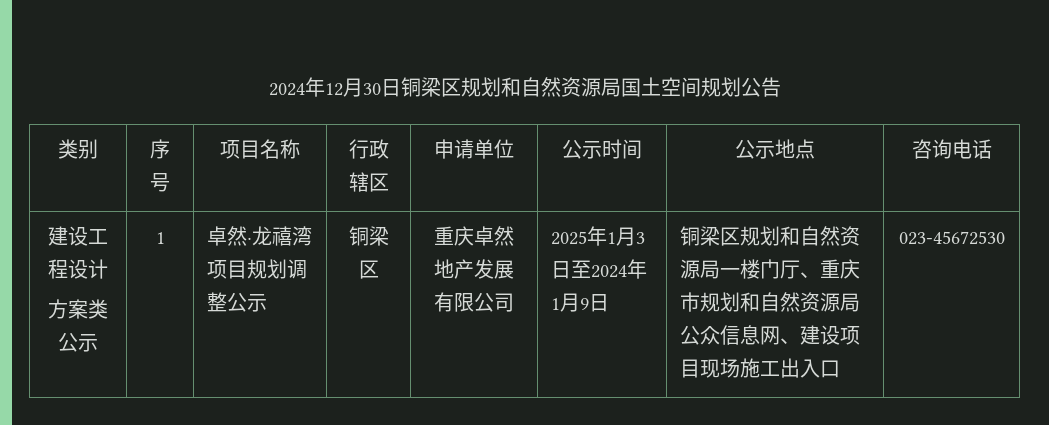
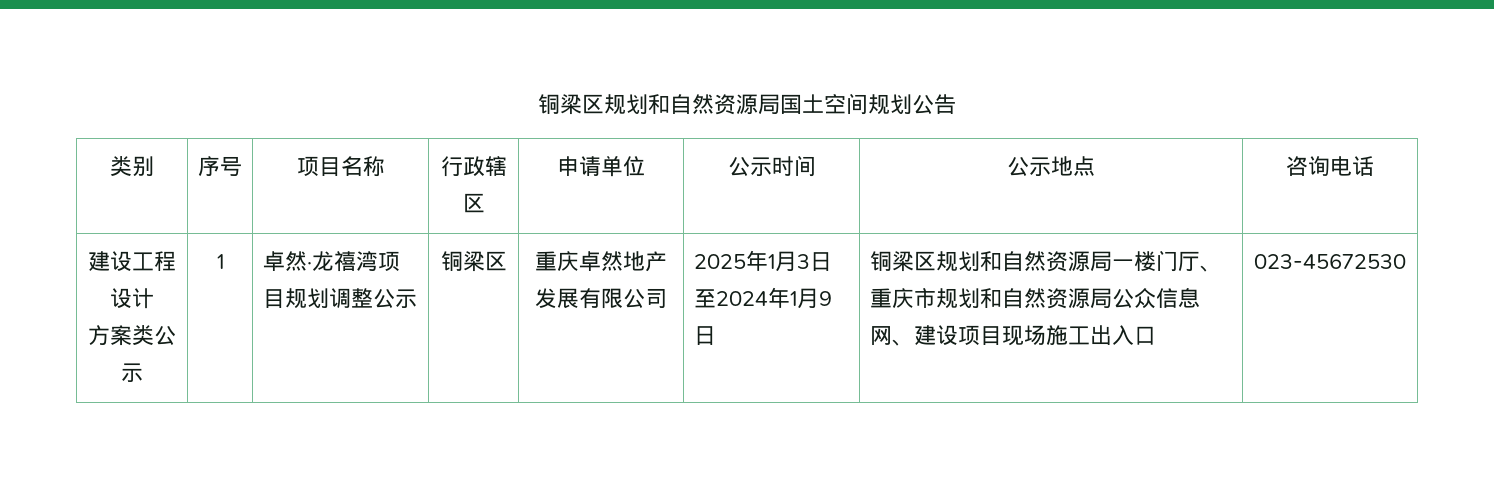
- 2024年12月30日铜梁区规划和自然资源局国土空间规划公告
+ 铜梁区规划和自然资源局国土空间规划公告

